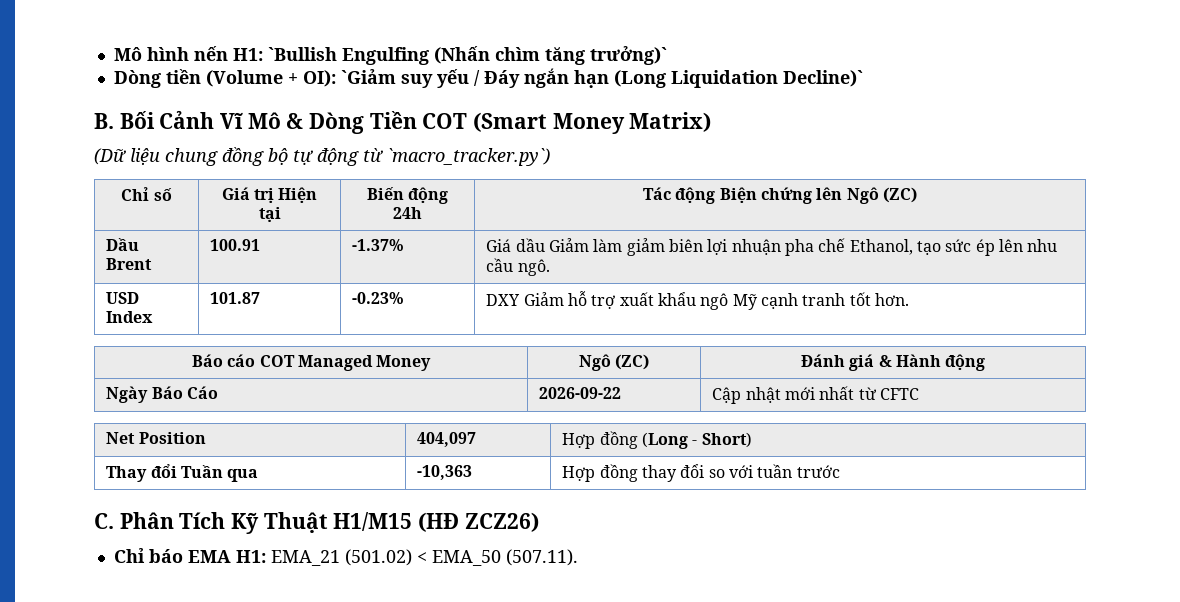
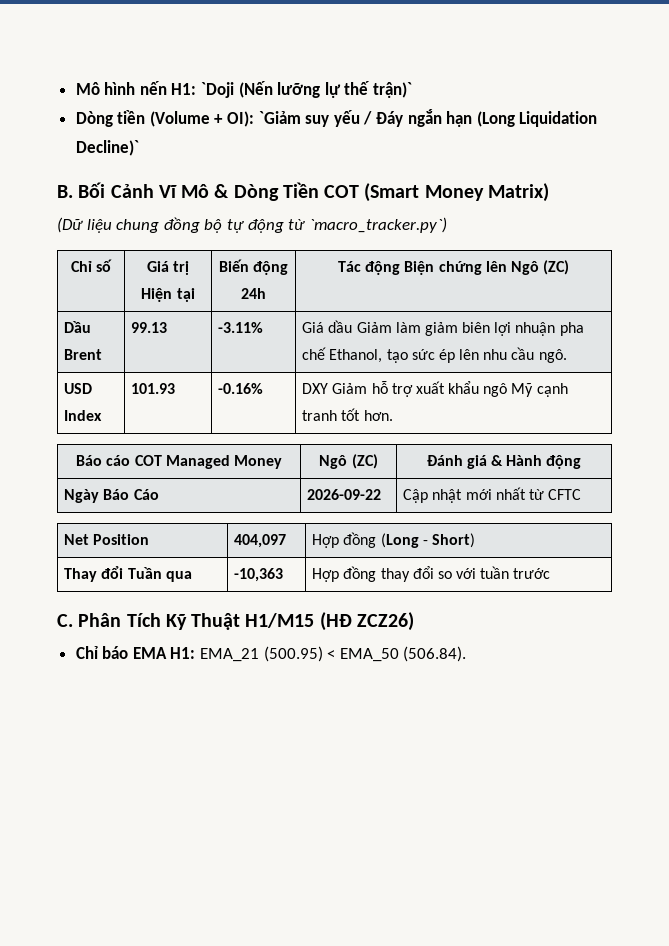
- Mô hình nến H1: `Bullish Engulfing (Nhấn chìm tăng trưởng)`
+ Mô hình nến H1: `Doji (Nến lưỡng lự thế trận)`
- Dầu Brent | 100.91 | -1.37% | Giá dầu Giảm làm giảm biên lợi nhuận pha chế Ethanol, tạo sức ép lên nhu cầu ngô.
+ Dầu Brent | 99.13 | -3.11% | Giá dầu Giảm làm giảm biên lợi nhuận pha chế Ethanol, tạo sức ép lên nhu cầu ngô.
- USD Index | 101.87 | -0.23% | DXY Giảm hỗ trợ xuất khẩu ngô Mỹ cạnh tranh tốt hơn.
+ USD Index | 101.93 | -0.16% | DXY Giảm hỗ trợ xuất khẩu ngô Mỹ cạnh tranh tốt hơn.
- Chỉ báo EMA H1: EMA_21 (501.02) < EMA_50 (507.11).
+ Chỉ báo EMA H1: EMA_21 (500.95) < EMA_50 (506.84).

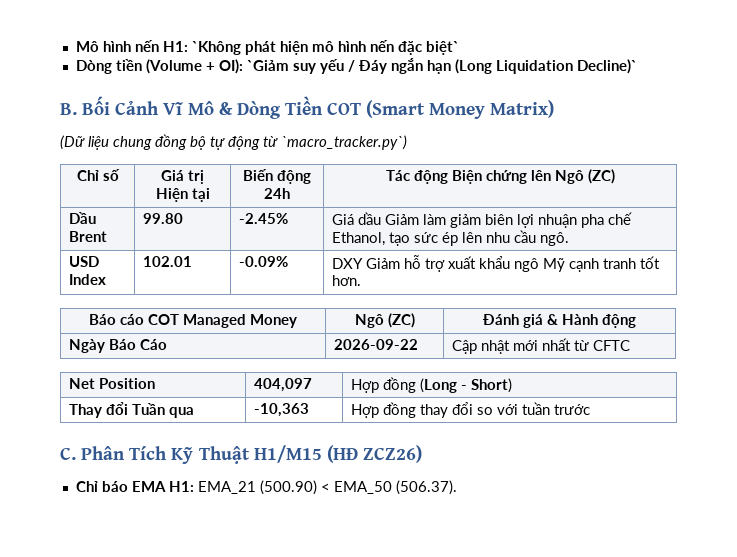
- Mô hình nến H1: `Doji (Nến lưỡng lự thế trận)`
+ Mô hình nến H1: `Không phát hiện mô hình nến đặc biệt`
- Dầu Brent | 99.13 | -3.11% | Giá dầu Giảm làm giảm biên lợi nhuận pha chế Ethanol, tạo sức ép lên nhu cầu ngô.
+ Dầu Brent | 99.80 | -2.45% | Giá dầu Giảm làm giảm biên lợi nhuận pha chế Ethanol, tạo sức ép lên nhu cầu ngô.
- USD Index | 101.93 | -0.16% | DXY Giảm hỗ trợ xuất khẩu ngô Mỹ cạnh tranh tốt hơn.
+ USD Index | 102.01 | -0.09% | DXY Giảm hỗ trợ xuất khẩu ngô Mỹ cạnh tranh tốt hơn.
- Chỉ báo EMA H1: EMA_21 (500.95) < EMA_50 (506.84).
+ Chỉ báo EMA H1: EMA_21 (500.90) < EMA_50 (506.37).

